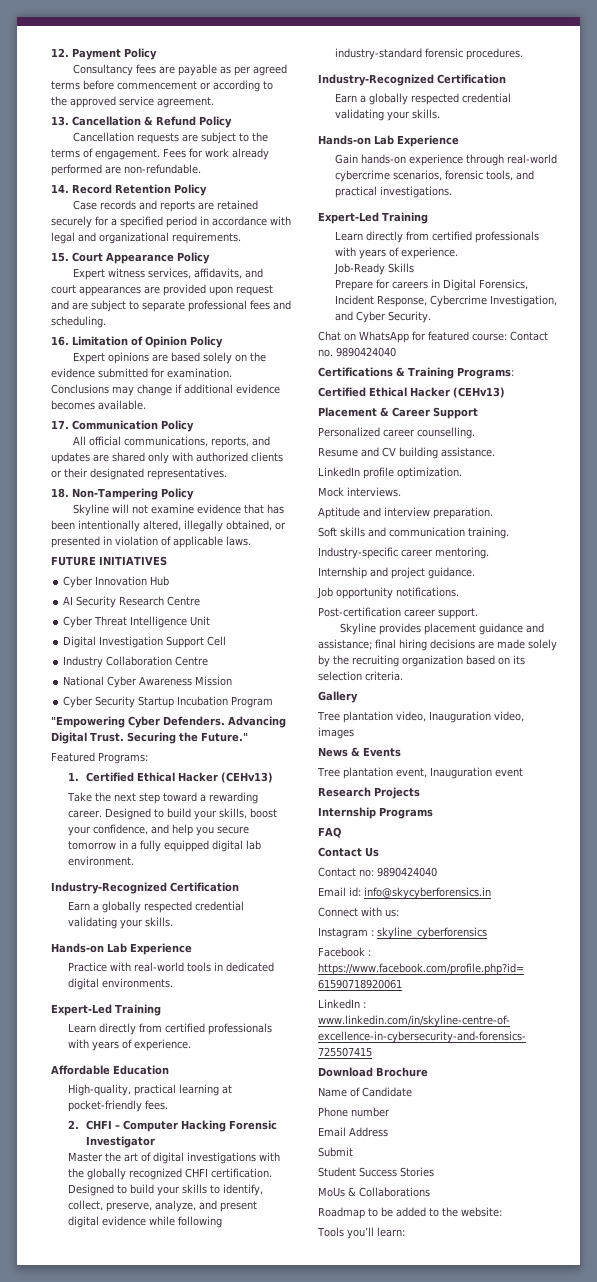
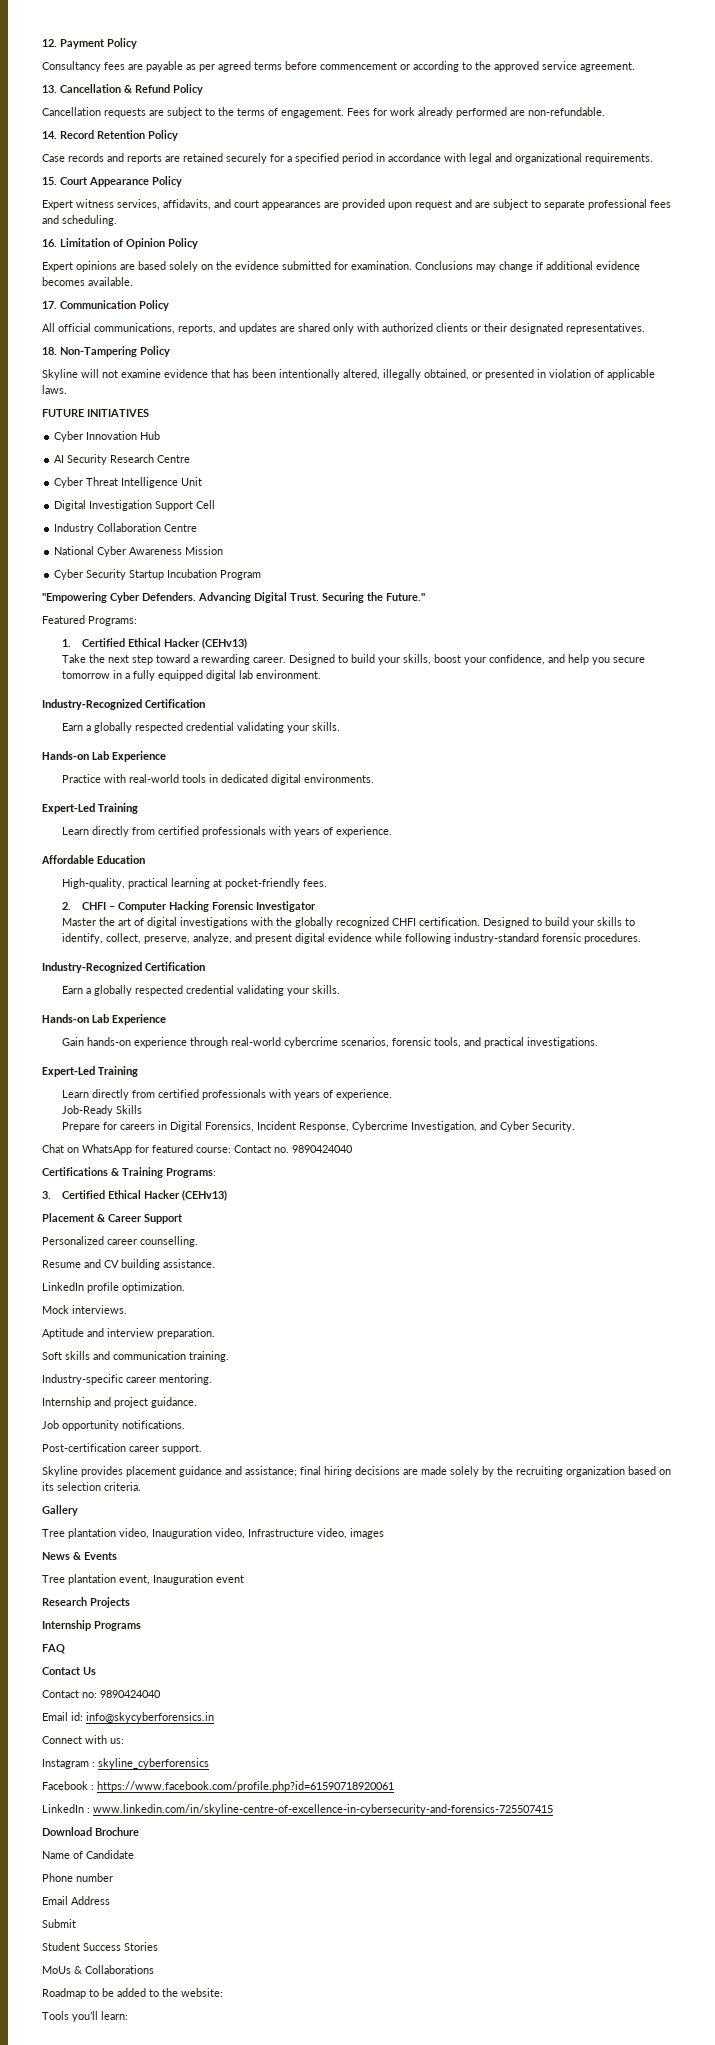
  Certifications & Training Programs:
- Certified Ethical Hacker (CEHv13)
+ 3. Certified Ethical Hacker (CEHv13)
- Tree plantation video, Inauguration video, images
+ Tree plantation video, Inauguration video, Infrastructure video, images

